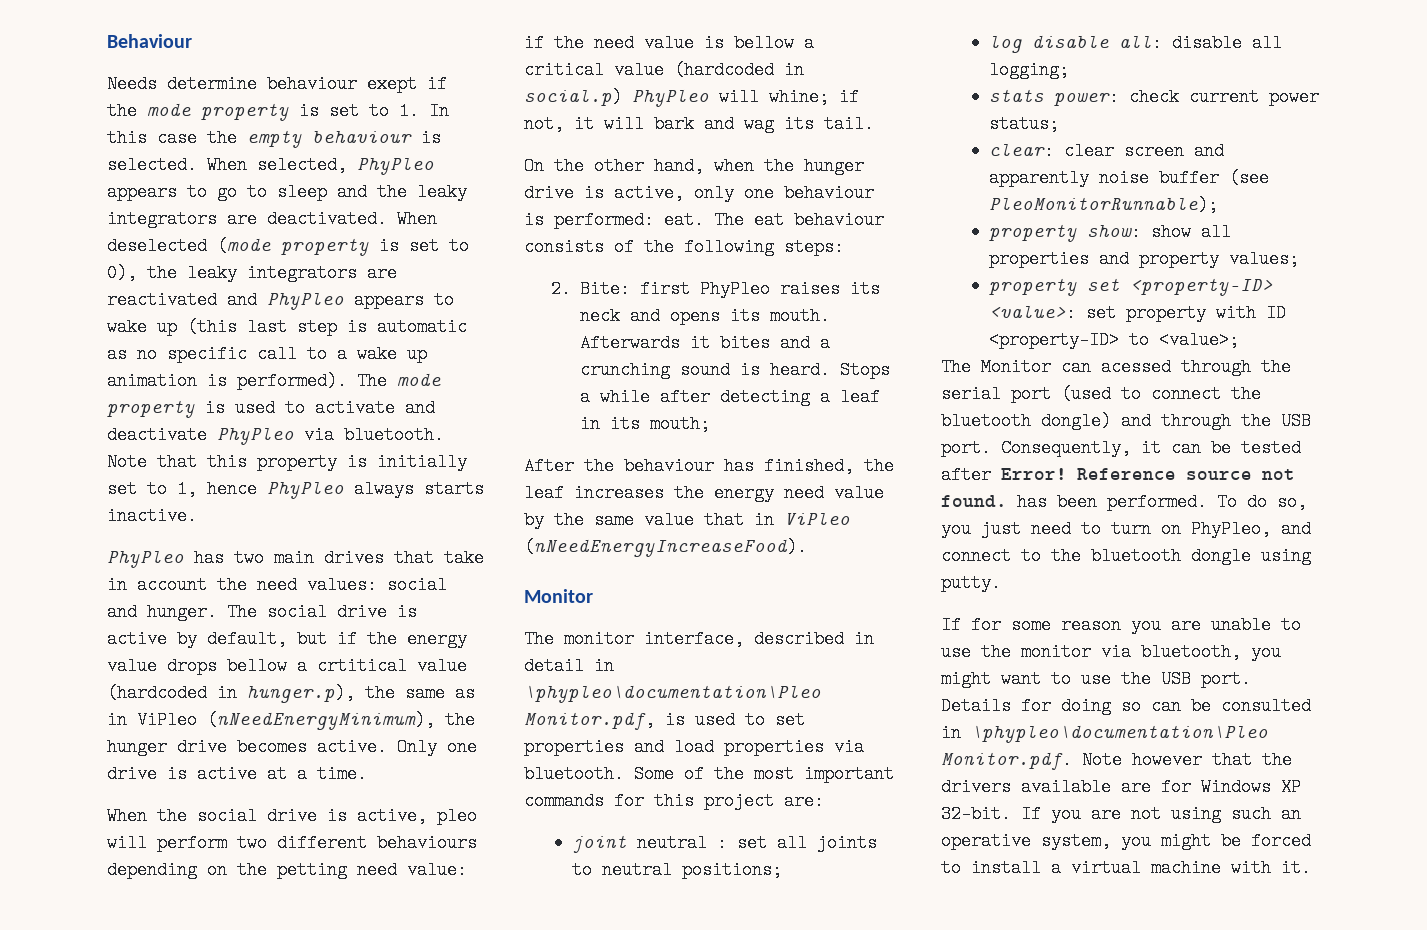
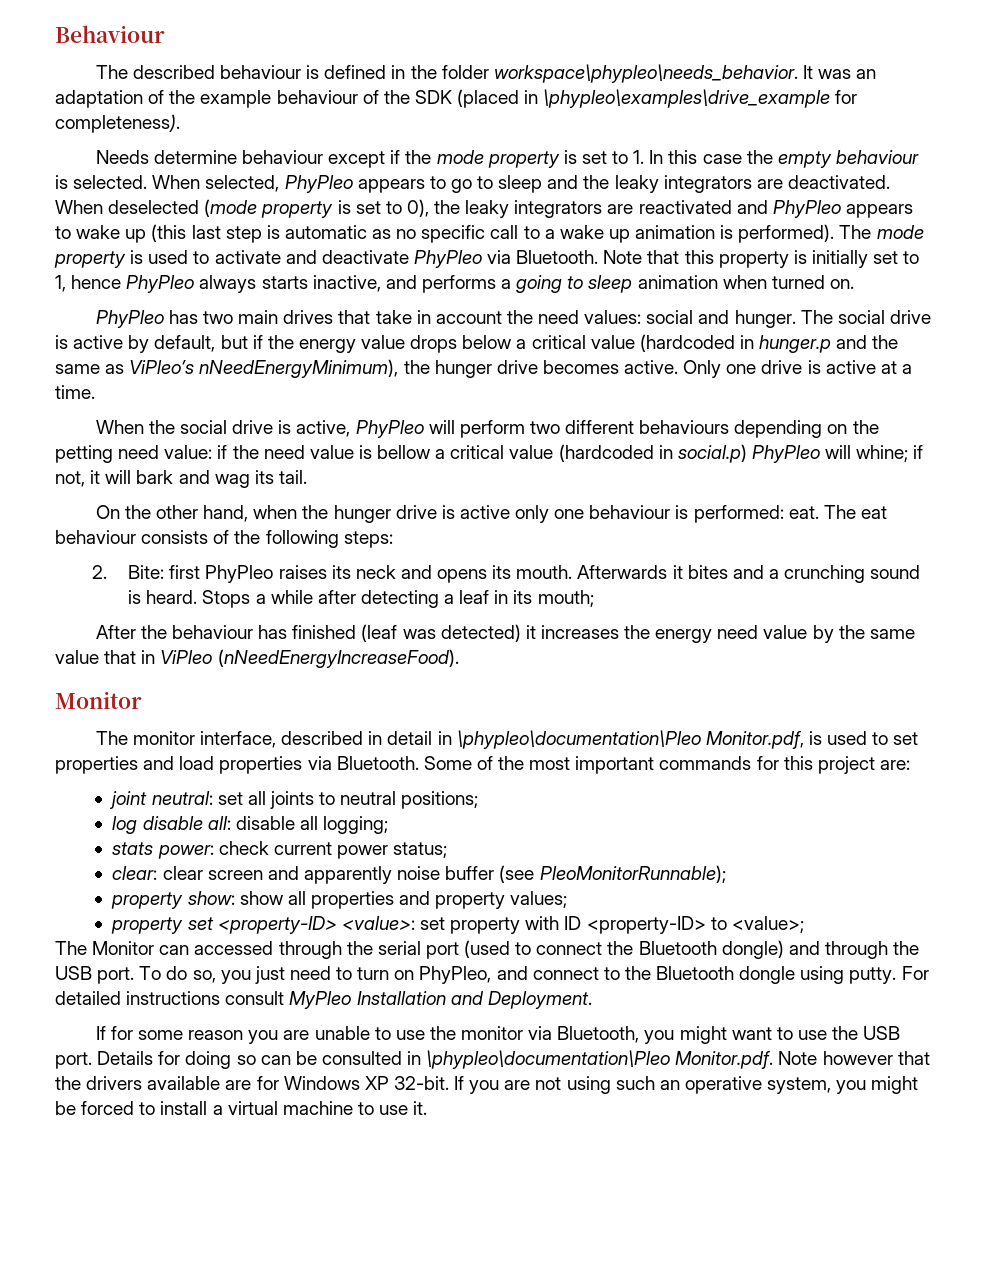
+ The described behaviour is defined in the folder workspace\phypleo\needs_behavior. It was an adaptation of the example behaviour of the SDK (placed in \phypleo\examples\drive_example for completeness).
- Needs determine behaviour exept if the mode property is set to 1. In this case the empty behaviour is selected.
+ Needs determine behaviour except if the mode property is set to 1. In this case the empty behaviour is selected.
- The mode property is used to activate and deactivate PhyPleo via bluetooth.
+ The mode property is used to activate and deactivate PhyPleo via Bluetooth.
- Note that this property is initially set to 1, hence PhyPleo always starts inactive.
+ Note that this property is initially set to 1, hence PhyPleo always starts inactive, and performs a going to sleep animation when turned on.
- The social drive is active by default, but if the energy value drops bellow a crtitical value (hardcoded in hunger.p), the same as in ViPleo (nNeedEnergyMinimum), the hunger drive becomes active.
+ The social drive is active by default, but if the energy value drops below a critical value (hardcoded in hunger.p and the same as ViPleo’s nNeedEnergyMinimum), the hunger drive becomes active.
- When the social drive is active, pleo will perform two different behaviours depending on the petting need value: if the need value is bellow a critical value (hardcoded in social.p) PhyPleo will whine; if not, it will bark and wag its tail.
+ When the social drive is active, PhyPleo will perform two different behaviours depending on the petting need value: if the need value is bellow a critical value (hardcoded in social.p) PhyPleo will whine; if not, it will bark and wag its tail.
- On the other hand, when the hunger drive is active, only one behaviour is performed: eat.
+ On the other hand, when the hunger drive is active only one behaviour is performed: eat.
- After the behaviour has finished, the leaf increases the energy need value by the same value that in ViPleo (nNeedEnergyIncreaseFood).
+ After the behaviour has finished (leaf was detected) it increases the energy need value by the same value that in ViPleo (nNeedEnergyIncreaseFood).
- The monitor interface, described in detail in \phypleo\documentation\Pleo Monitor.pdf, is used to set properties and load properties via bluetooth.
+ The monitor interface, described in detail in \phypleo\documentation\Pleo Monitor.pdf, is used to set properties and load properties via Bluetooth.
- joint neutral : set all joints to neutral positions;
+ joint neutral: set all joints to neutral positions;
- The Monitor can acessed through the serial port (used to connect the bluetooth dongle) and through the USB port.
+ The Monitor can accessed through the serial port (used to connect the Bluetooth dongle) and through the USB port.
- Consequently, it can be tested after Error! Reference source not found. has been performed.
- To do so, you just need to turn on PhyPleo, and connect to the bluetooth dongle using putty.
+ To do so, you just need to turn on PhyPleo, and connect to the Bluetooth dongle using putty. For detailed instructions consult MyPleo Installation and Deployment.
- If for some reason you are unable to use the monitor via bluetooth, you might want to use the USB port.
+ If for some reason you are unable to use the monitor via Bluetooth, you might want to use the USB port.
- If you are not using such an operative system, you might be forced to install a virtual machine with it.
+ If you are not using such an operative system, you might be forced to install a virtual machine to use it.

